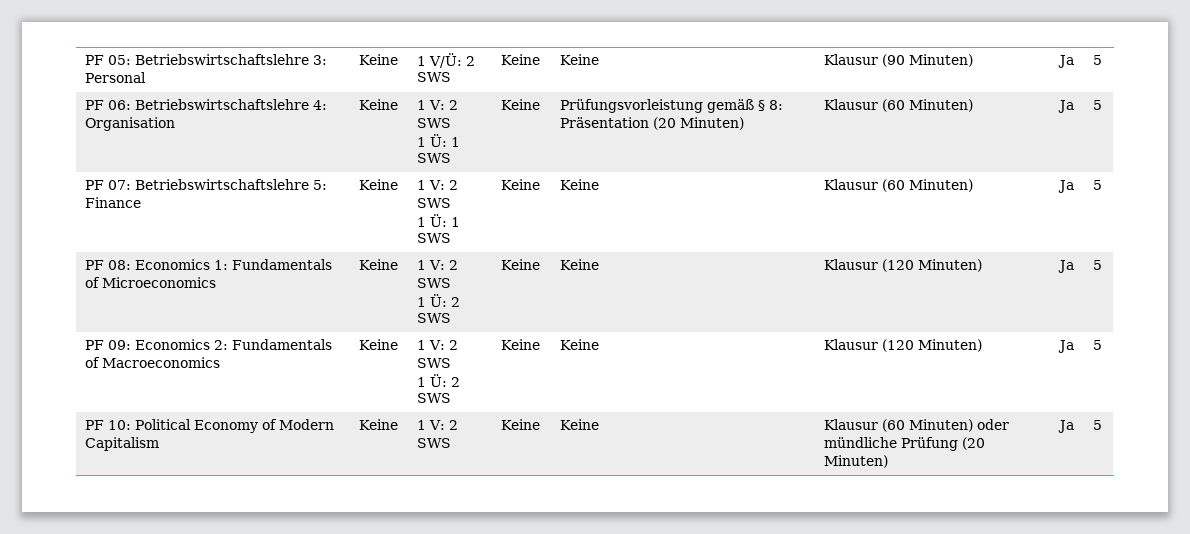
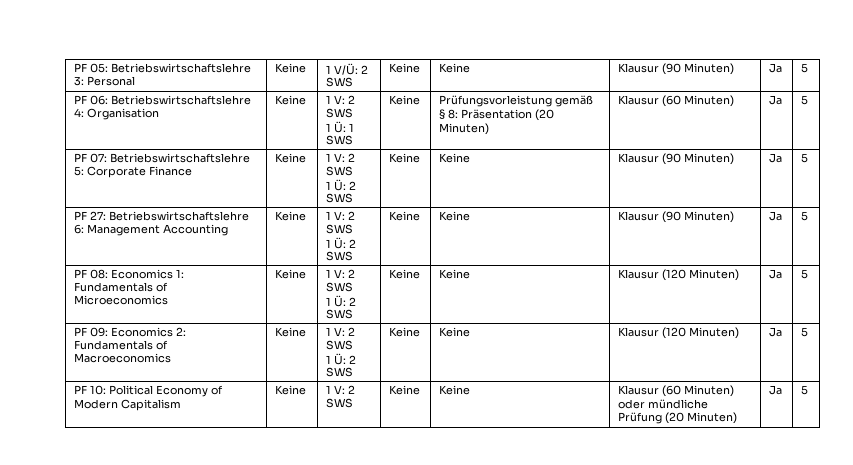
- PF 07: Betriebswirtschaftslehre 5: Finance | Keine | 1 V: 2 SWS
- 1 Ü: 1 SWS | Keine | Keine | Klausur (60 Minuten) | Ja | 5
+ PF 07: Betriebswirtschaftslehre 5: Corporate Finance | Keine | 1 V: 2 SWS
+ 1 Ü: 2 SWS | Keine | Keine | Klausur (90 Minuten) | Ja | 5
+ PF 27: Betriebswirtschaftslehre 6: Management Accounting | Keine | 1 V: 2 SWS
+ 1 Ü: 2 SWS | Keine | Keine | Klausur (90 Minuten) | Ja | 5

